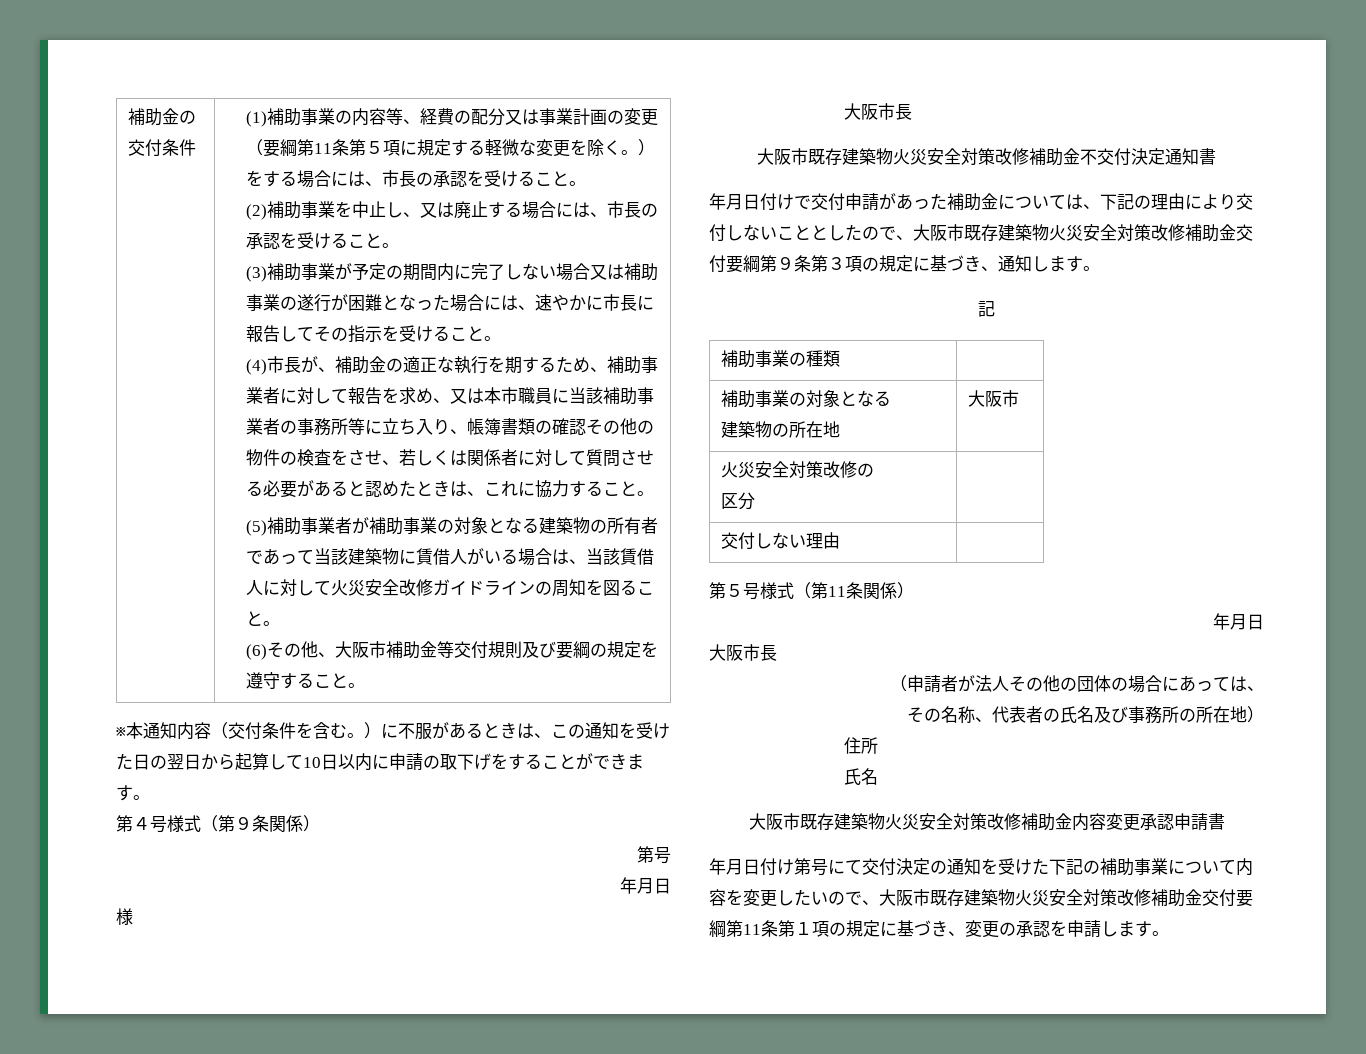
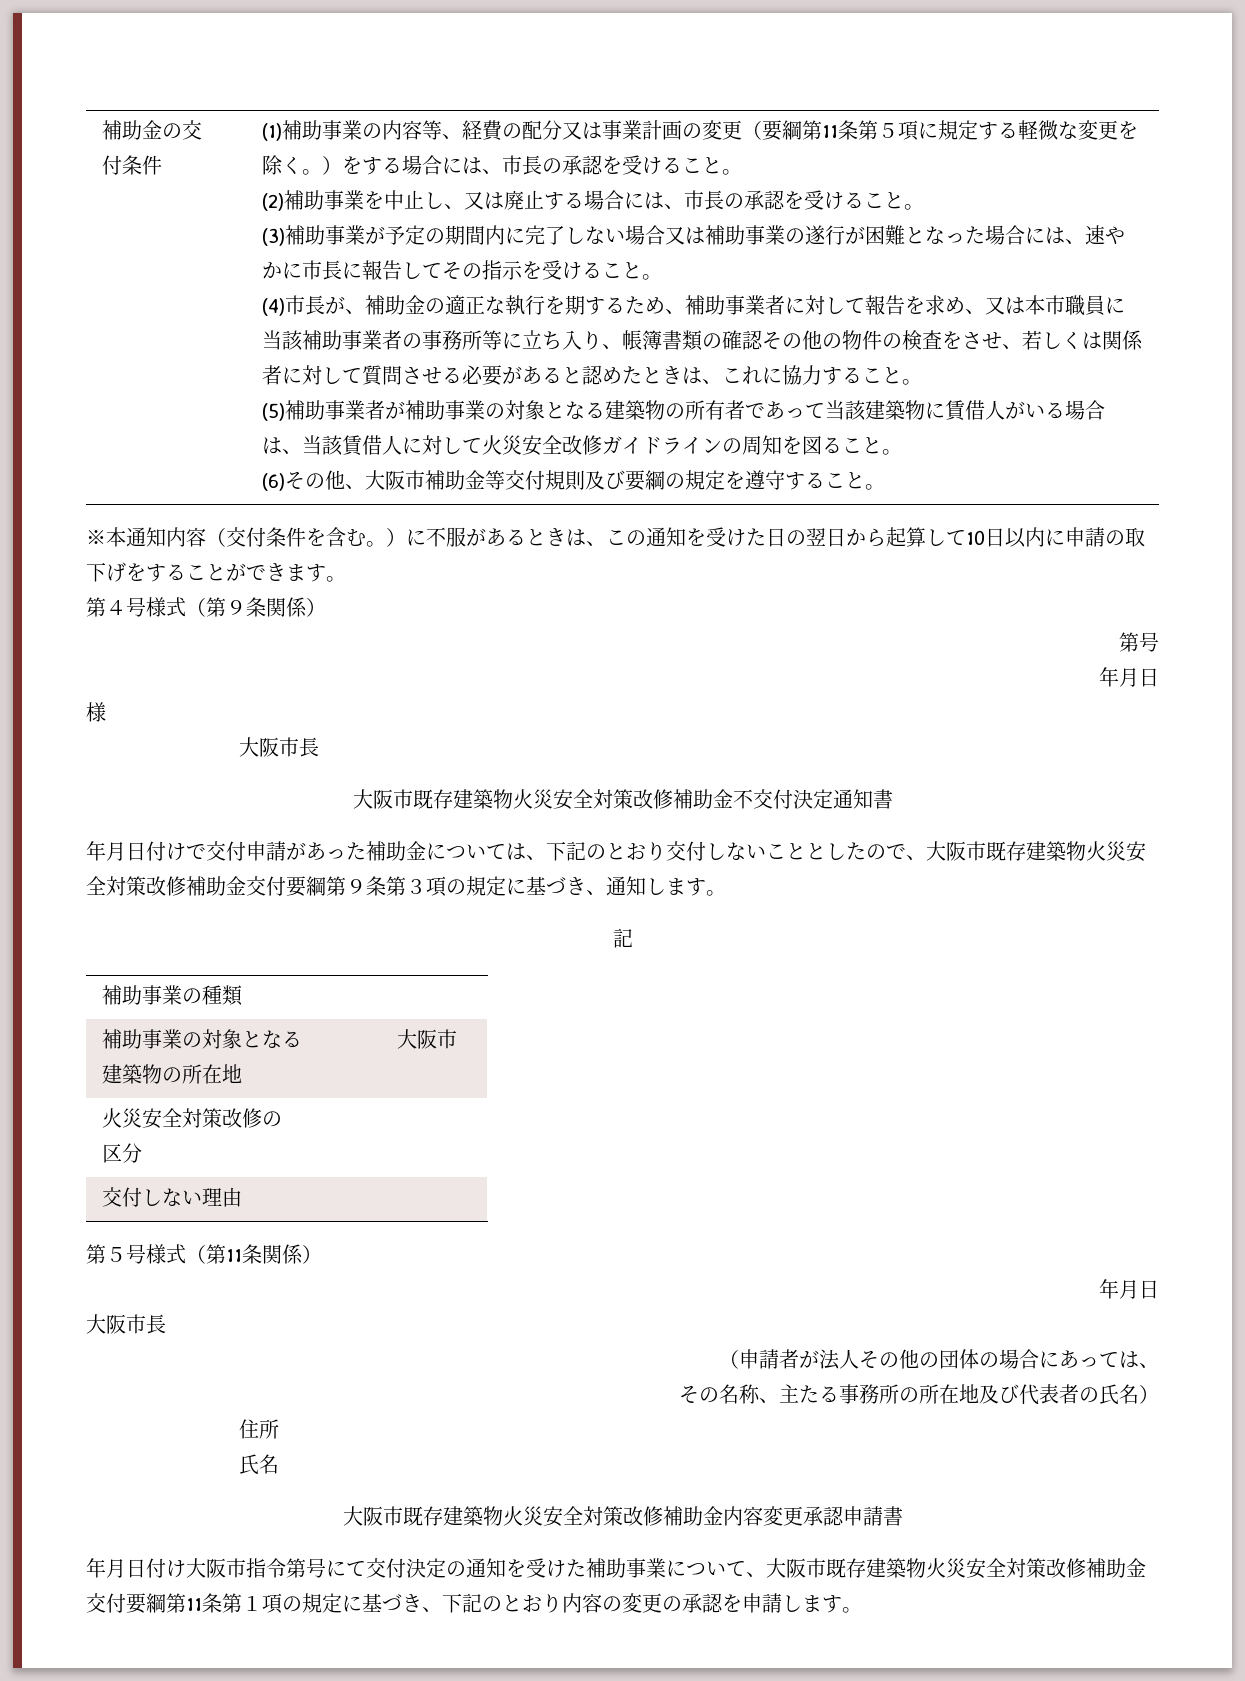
- 年月日付けで交付申請があった補助金については、下記の理由により交付しないこととしたので、大阪市既存建築物火災安全対策改修補助金交付要綱第９条第３項の規定に基づき、通知します。
+ 年月日付けで交付申請があった補助金については、下記のとおり交付しないこととしたので、大阪市既存建築物火災安全対策改修補助金交付要綱第９条第３項の規定に基づき、通知します。
- その名称、代表者の氏名及び事務所の所在地）
+ その名称、主たる事務所の所在地及び代表者の氏名）
- 年月日付け第号にて交付決定の通知を受けた下記の補助事業について内容を変更したいので、大阪市既存建築物火災安全対策改修補助金交付要綱第11条第１項の規定に基づき、変更の承認を申請します。
+ 年月日付け大阪市指令第号にて交付決定の通知を受けた補助事業について、大阪市既存建築物火災安全対策改修補助金交付要綱第11条第１項の規定に基づき、下記のとおり内容の変更の承認を申請します。

